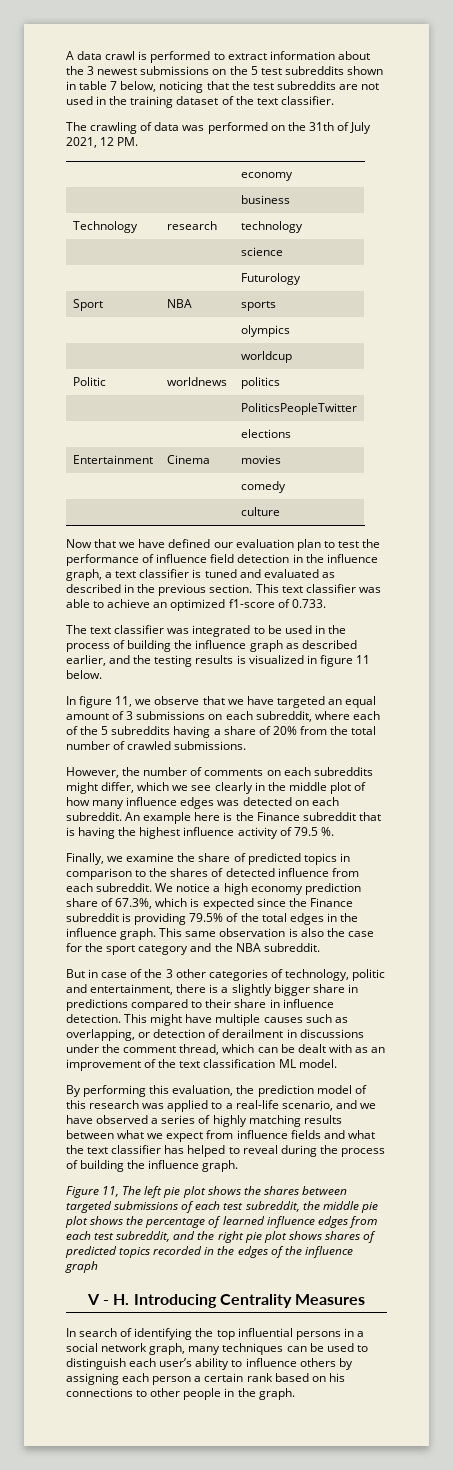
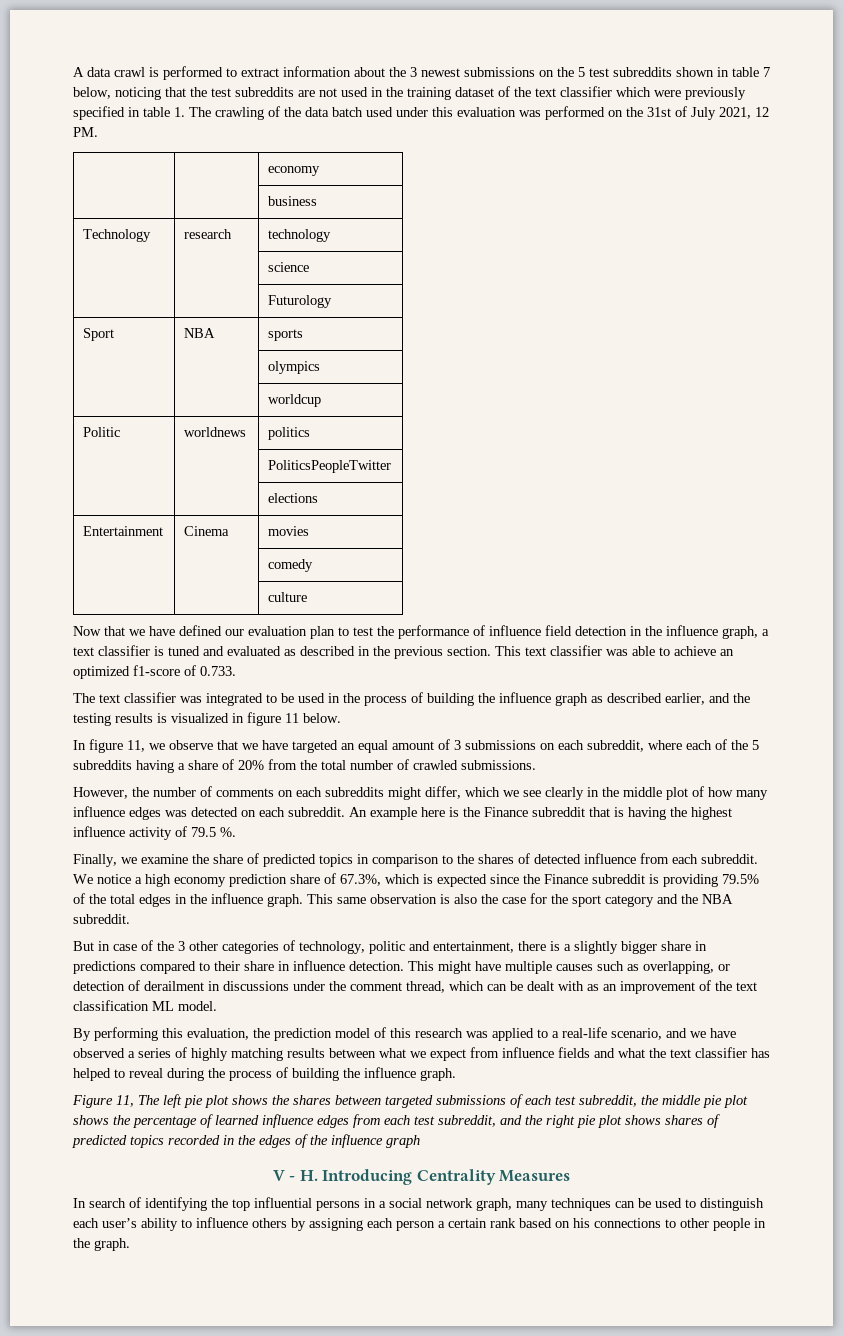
- A data crawl is performed to extract information about the 3 newest submissions on the 5 test subreddits shown in table 7 below, noticing that the test subreddits are not used in the training dataset of the text classifier.
- The crawling of data was performed on the 31th of July 2021, 12 PM.
+ A data crawl is performed to extract information about the 3 newest submissions on the 5 test subreddits shown in table 7 below, noticing that the test subreddits are not used in the training dataset of the text classifier which were previously specified in table 1. The crawling of the data batch used under this evaluation was performed on the 31st of July 2021, 12 PM.

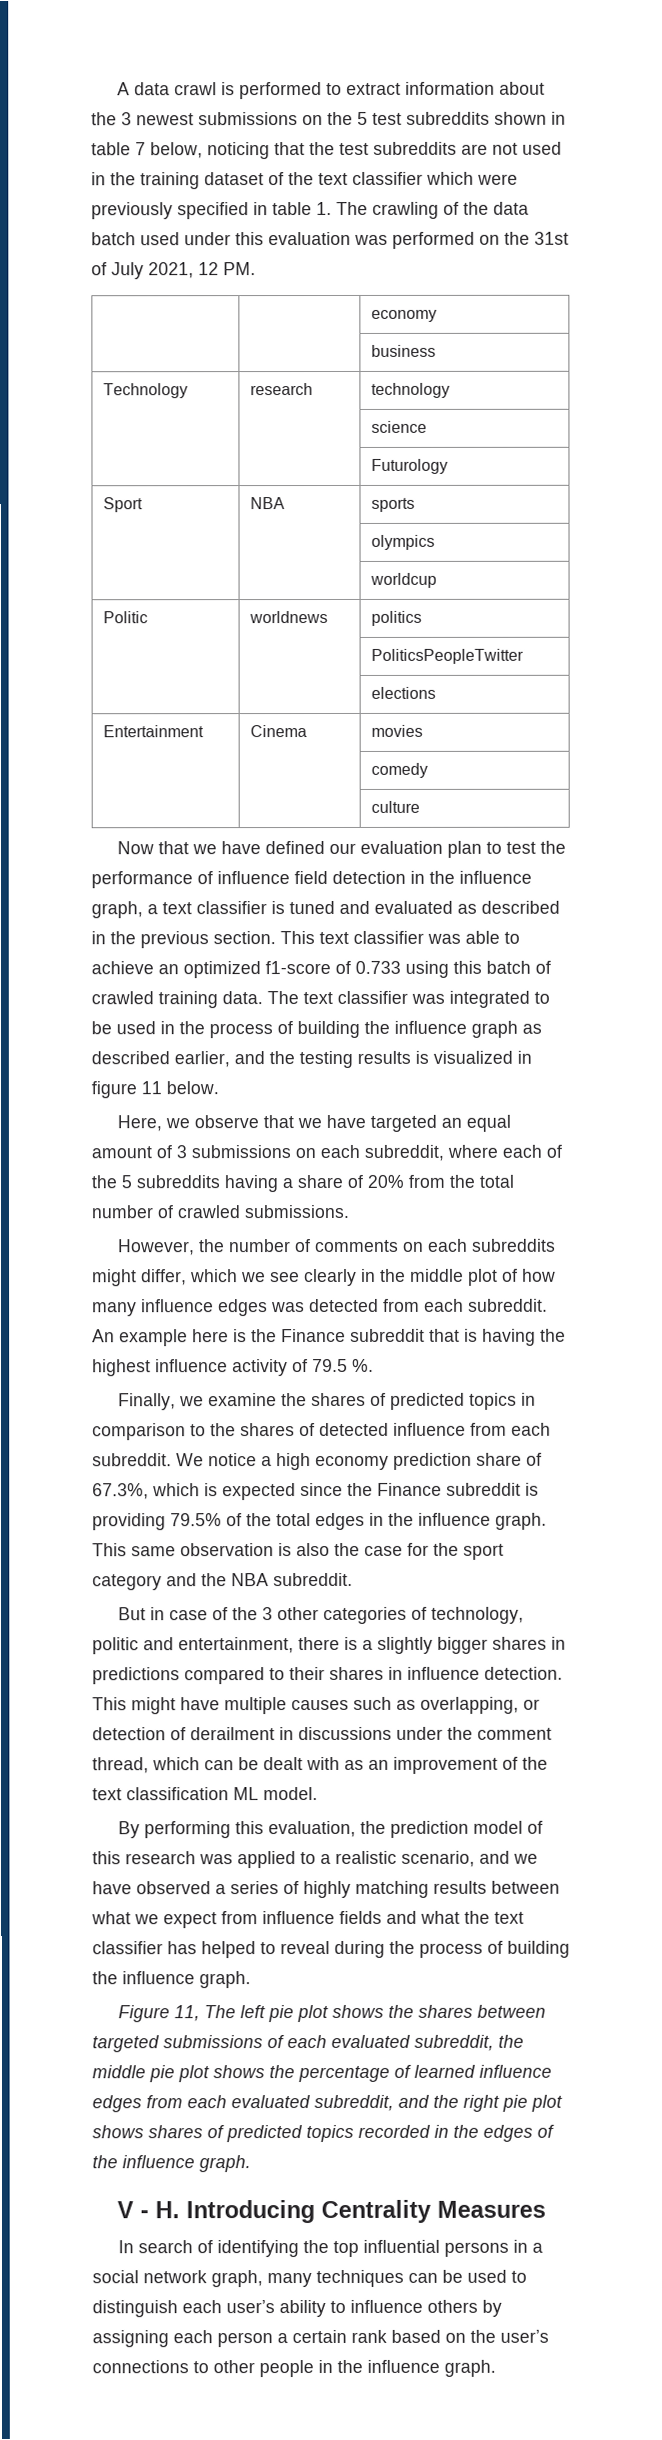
- This text classifier was able to achieve an optimized f1-score of 0.733.
- The text classifier was integrated to be used in the process of building the influence graph as described earlier, and the testing results is visualized in figure 11 below.
+ This text classifier was able to achieve an optimized f1-score of 0.733 using this batch of crawled training data. The text classifier was integrated to be used in the process of building the influence graph as described earlier, and the testing results is visualized in figure 11 below.
- In figure 11, we observe that we have targeted an equal amount of 3 submissions on each subreddit, where each of the 5 subreddits having a share of 20% from the total number of crawled submissions.
+ Here, we observe that we have targeted an equal amount of 3 submissions on each subreddit, where each of the 5 subreddits having a share of 20% from the total number of crawled submissions.
- However, the number of comments on each subreddits might differ, which we see clearly in the middle plot of how many influence edges was detected on each subreddit.
+ However, the number of comments on each subreddits might differ, which we see clearly in the middle plot of how many influence edges was detected from each subreddit.
- Finally, we examine the share of predicted topics in comparison to the shares of detected influence from each subreddit.
+ Finally, we examine the shares of predicted topics in comparison to the shares of detected influence from each subreddit.
- But in case of the 3 other categories of technology, politic and entertainment, there is a slightly bigger share in predictions compared to their share in influence detection.
+ But in case of the 3 other categories of technology, politic and entertainment, there is a slightly bigger shares in predictions compared to their shares in influence detection.
- By performing this evaluation, the prediction model of this research was applied to a real-life scenario, and we have observed a series of highly matching results between what we expect from influence fields and what the text classifier has helped to reveal during the process of building the influence graph.
+ By performing this evaluation, the prediction model of this research was applied to a realistic scenario, and we have observed a series of highly matching results between what we expect from influence fields and what the text classifier has helped to reveal during the process of building the influence graph.
- Figure 11, The left pie plot shows the shares between targeted submissions of each test subreddit, the middle pie plot shows the percentage of learned influence edges from each test subreddit, and the right pie plot shows shares of predicted topics recorded in the edges of the influence graph
+ Figure 11, The left pie plot shows the shares between targeted submissions of each evaluated subreddit, the middle pie plot shows the percentage of learned influence edges from each evaluated subreddit, and the right pie plot shows shares of predicted topics recorded in the edges of the influence graph.
- In search of identifying the top influential persons in a social network graph, many techniques can be used to distinguish each user’s ability to influence others by assigning each person a certain rank based on his connections to other people in the graph.
+ In search of identifying the top influential persons in a social network graph, many techniques can be used to distinguish each user’s ability to influence others by assigning each person a certain rank based on the user’s connections to other people in the influence graph.

